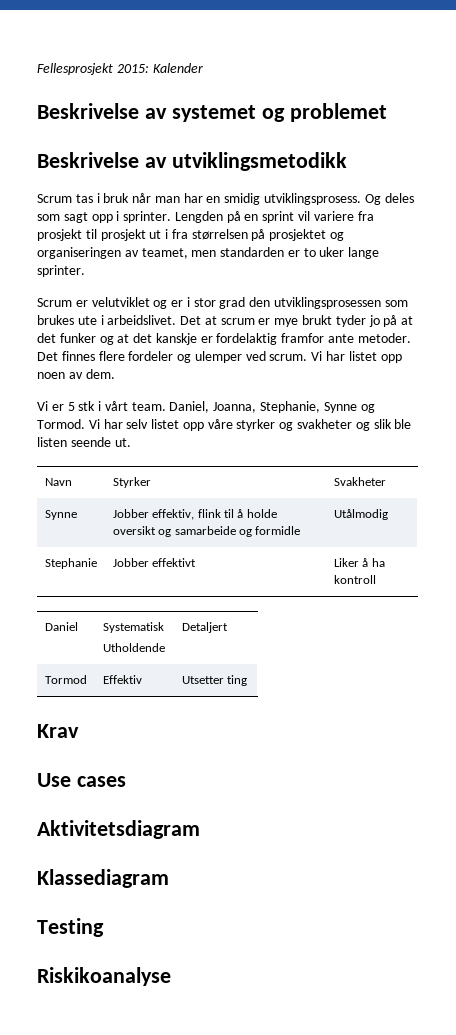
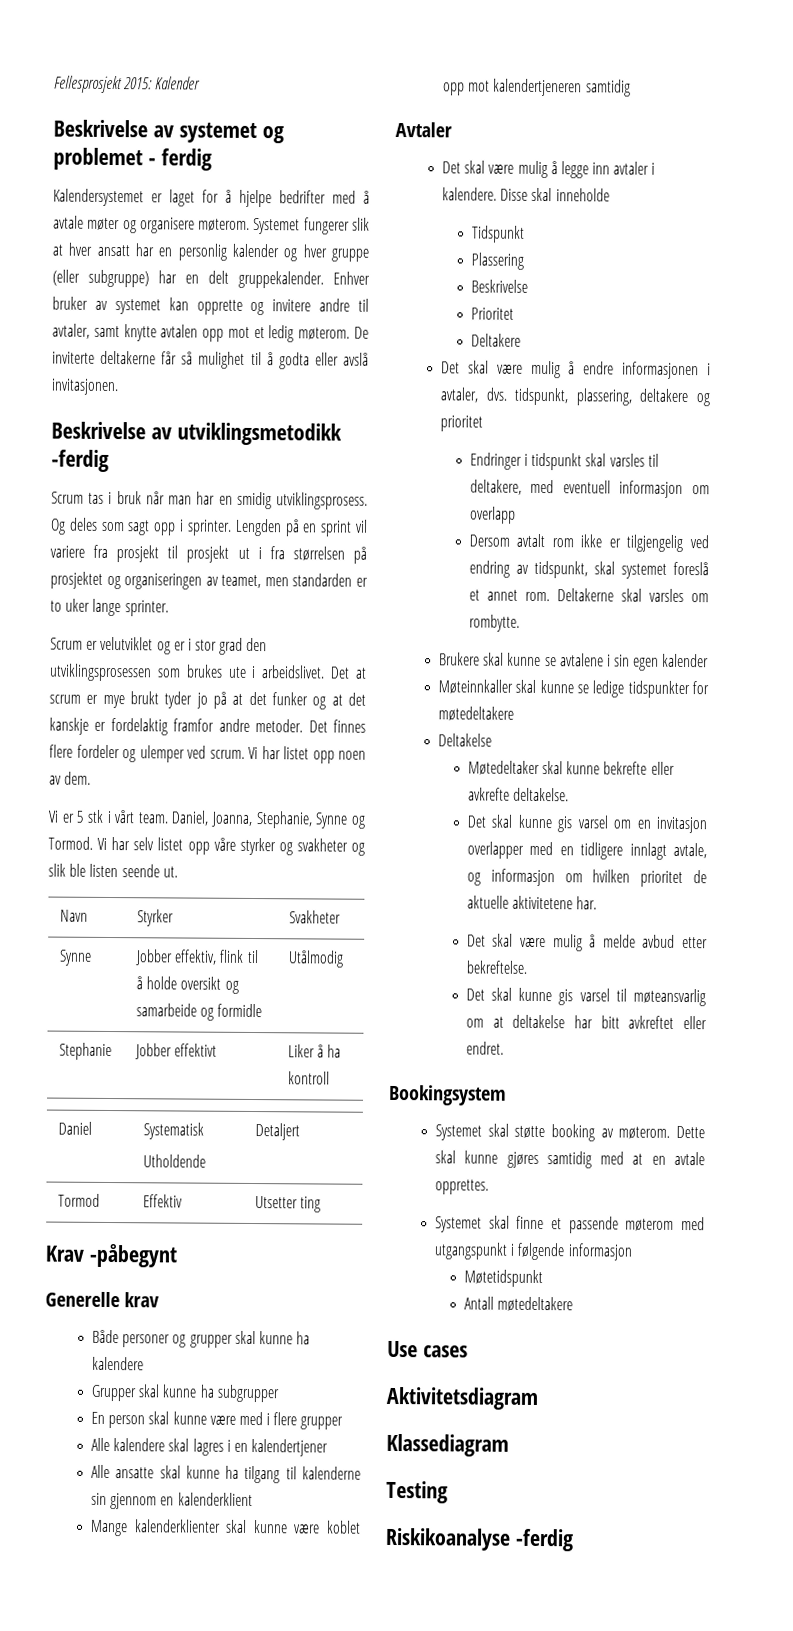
- Beskrivelse av systemet og problemet
+ Beskrivelse av systemet og problemet - ferdig
+ Kalendersystemet er laget for å hjelpe bedrifter med å avtale møter og organisere møterom. Systemet fungerer slik at hver ansatt har en personlig kalender og hver gruppe (eller subgruppe) har en delt gruppekalender. Enhver bruker av systemet kan opprette og invitere andre til avtaler, samt knytte avtalen opp mot et ledig møterom. De inviterte deltakerne får så mulighet til å godta eller avslå invitasjonen.
- Beskrivelse av utviklingsmetodikk
+ Beskrivelse av utviklingsmetodikk -ferdig
- Det at scrum er mye brukt tyder jo på at det funker og at det kanskje er fordelaktig framfor ante metoder.
+ Det at scrum er mye brukt tyder jo på at det funker og at det kanskje er fordelaktig framfor andre metoder.
- Krav
+ Krav -påbegynt
+ Generelle krav
+ Både personer og grupper skal kunne ha kalendere
+ Grupper skal kunne ha subgrupper
+ En person skal kunne være med i flere grupper
+ Alle kalendere skal lagres i en kalendertjener
+ Alle ansatte skal kunne ha tilgang til kalenderne sin gjennom en kalenderklient
+ Mange kalenderklienter skal kunne være koblet opp mot kalendertjeneren samtidig
+ Avtaler
+ Det skal være mulig å legge inn avtaler i kalendere. Disse skal inneholde
+ Tidspunkt
+ Plassering
+ Beskrivelse
+ Prioritet
+ Deltakere
+ Det skal være mulig å endre informasjonen i avtaler, dvs. tidspunkt, plassering, deltakere og prioritet
+ Endringer i tidspunkt skal varsles til deltakere, med eventuell informasjon om overlapp
+ Dersom avtalt rom ikke er tilgjengelig ved endring av tidspunkt, skal systemet foreslå et annet rom. Deltakerne skal varsles om rombytte.
+ Brukere skal kunne se avtalene i sin egen kalender
+ Møteinnkaller skal kunne se ledige tidspunkter for møtedeltakere
+ Deltakelse
+ Møtedeltaker skal kunne bekrefte eller avkrefte deltakelse.
+ Det skal kunne gis varsel om en invitasjon overlapper med en tidligere innlagt avtale, og informasjon om hvilken prioritet de aktuelle aktivitetene har.
+ Det skal være mulig å melde avbud etter bekreftelse.
+ Det skal kunne gis varsel til møteansvarlig om at deltakelse har bitt avkreftet eller endret.
+ Bookingsystem
+ Systemet skal støtte booking av møterom. Dette skal kunne gjøres samtidig med at en avtale opprettes.
+ Systemet skal finne et passende møterom med utgangspunkt i følgende informasjon
+ Møtetidspunkt
+ Antall møtedeltakere
- Riskikoanalyse
+ Riskikoanalyse -ferdig

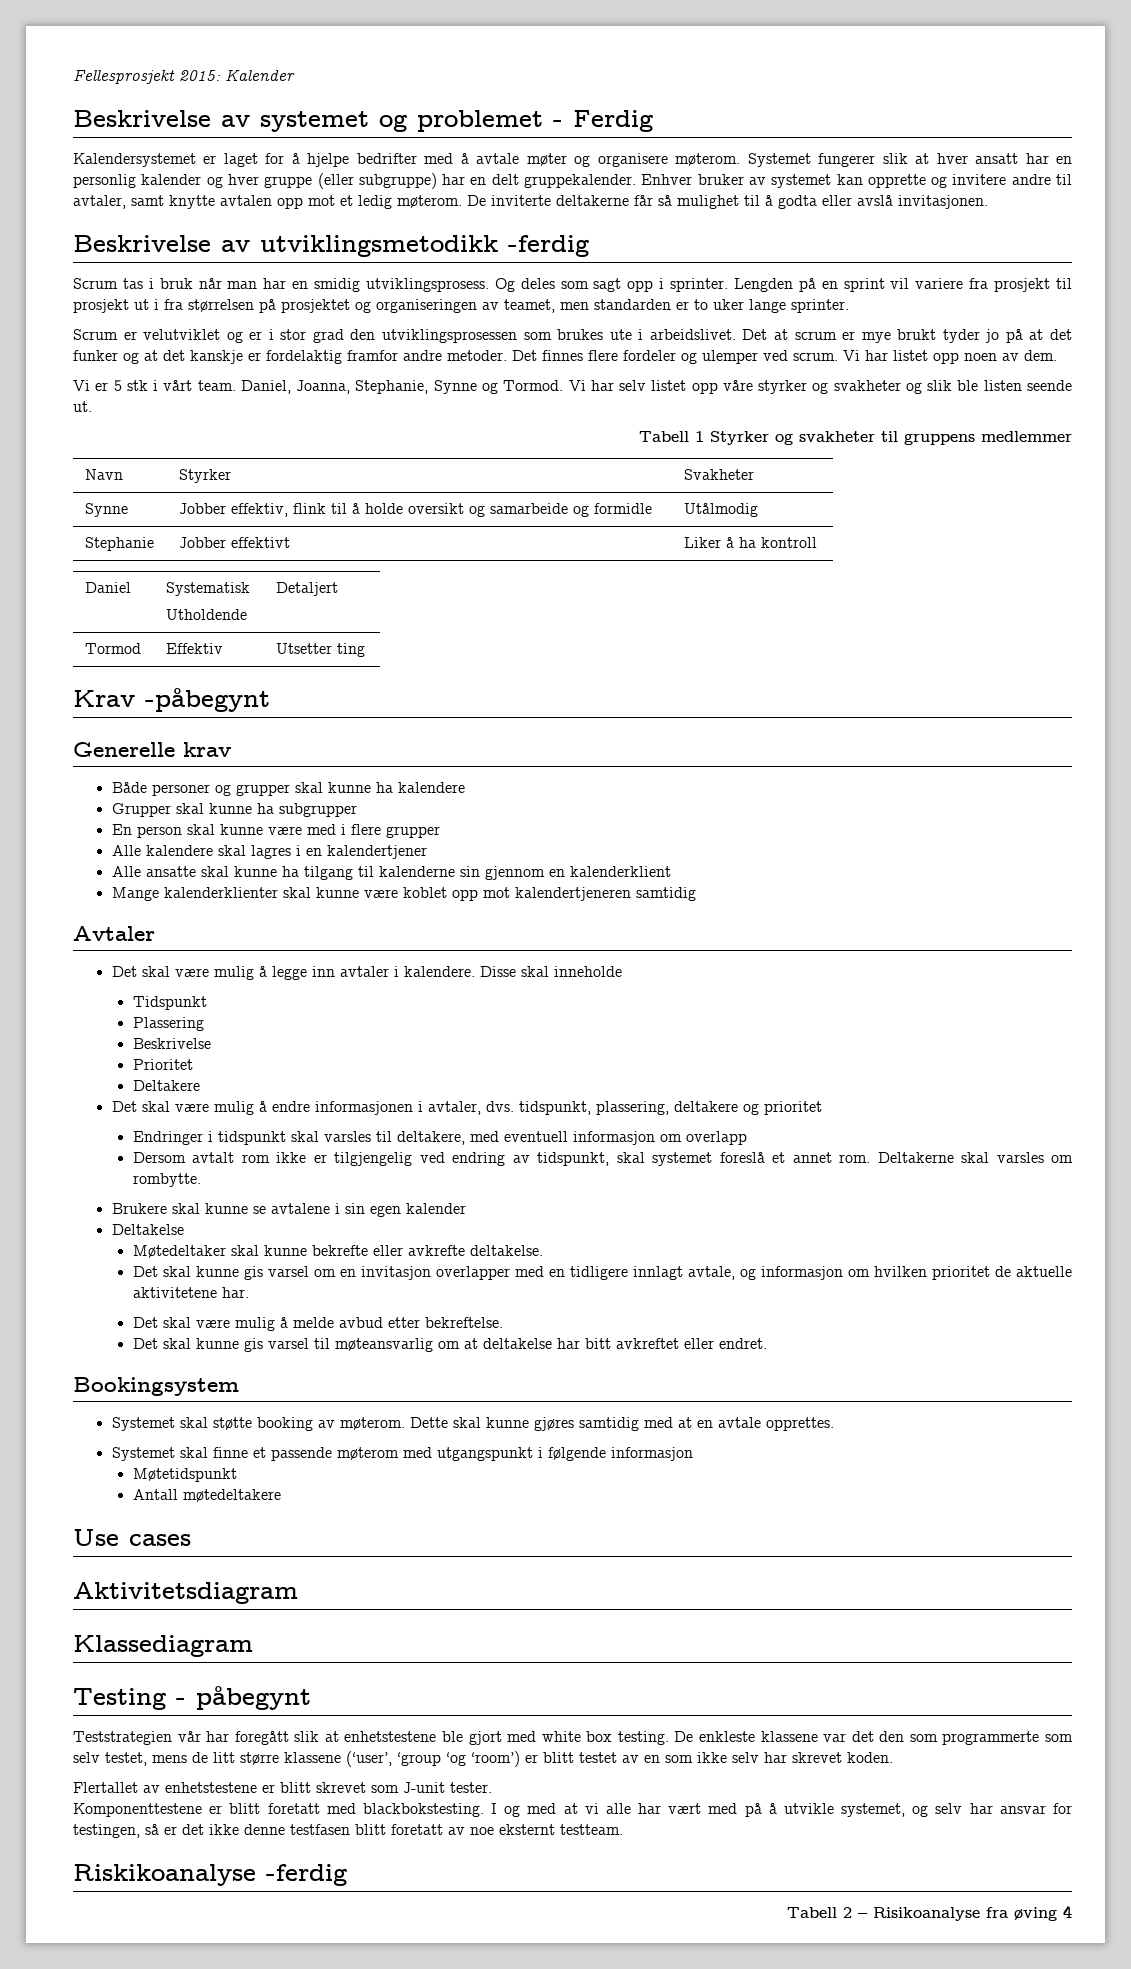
- Beskrivelse av systemet og problemet - ferdig
+ Beskrivelse av systemet og problemet - Ferdig
+ Tabell 1 Styrker og svakheter til gruppens medlemmer
- Møteinnkaller skal kunne se ledige tidspunkter for møtedeltakere
- Testing
+ Testing - påbegynt
+ Teststrategien vår har foregått slik at enhetstestene ble gjort med white box testing. De enkleste klassene var det den som programmerte som selv testet, mens de litt større klassene (‘user’, ‘group ‘og ‘room’) er blitt testet av en som ikke selv har skrevet koden.
+ Flertallet av enhetstestene er blitt skrevet som J-unit tester.
+ Komponenttestene er blitt foretatt med blackbokstesting. I og med at vi alle har vært med på å utvikle systemet, og selv har ansvar for testingen, så er det ikke denne testfasen blitt foretatt av noe eksternt testteam.
  Riskikoanalyse -ferdig
+ Tabell 2 – Risikoanalyse fra øving 4

